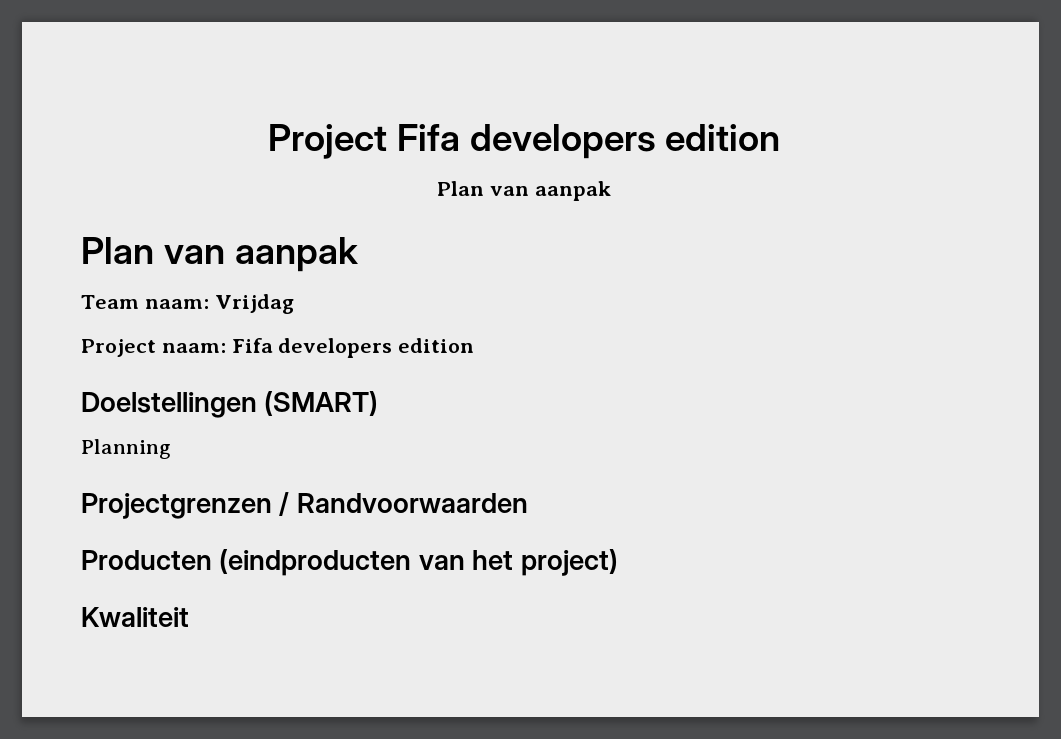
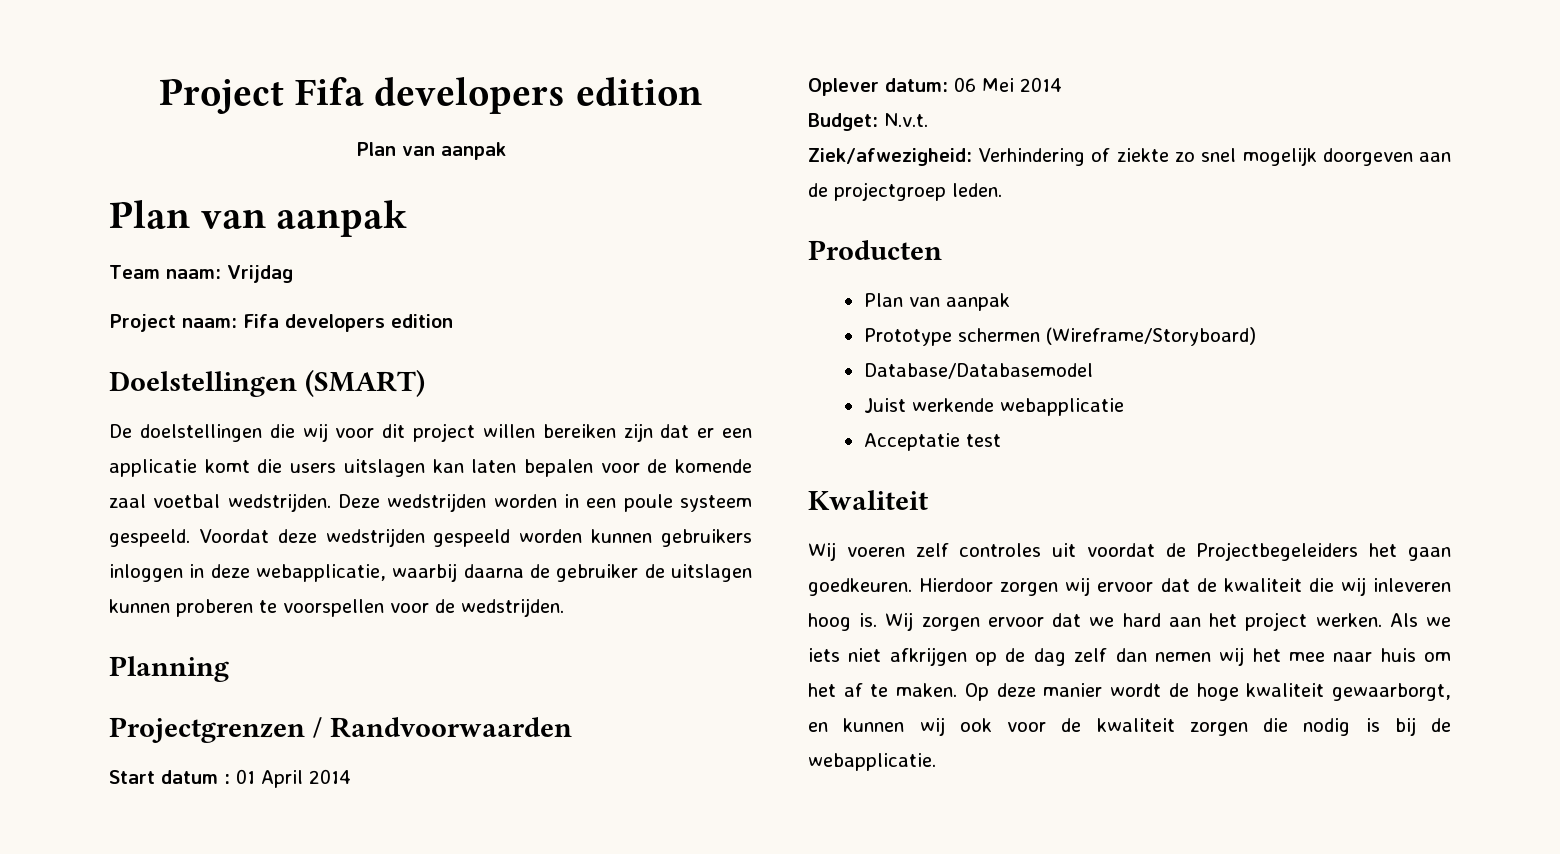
+ De doelstellingen die wij voor dit project willen bereiken zijn dat er een applicatie komt die users uitslagen kan laten bepalen voor de komende zaal voetbal wedstrijden. Deze wedstrijden worden in een poule systeem gespeeld. Voordat deze wedstrijden gespeeld worden kunnen gebruikers inloggen in deze webapplicatie, waarbij daarna de gebruiker de uitslagen kunnen proberen te voorspellen voor de wedstrijden.
  Planning
  Projectgrenzen / Randvoorwaarden
- Producten (eindproducten van het project)
+ Start datum : 01 April 2014
+ Oplever datum: 06 Mei 2014
+ Budget: N.v.t.
+ Ziek/afwezigheid: Verhindering of ziekte zo snel mogelijk doorgeven aan de projectgroep leden.
+ Producten
+ Plan van aanpak
+ Prototype schermen (Wireframe/Storyboard)
+ Database/Databasemodel
+ Juist werkende webapplicatie
+ Acceptatie test
  Kwaliteit
+ Wij voeren zelf controles uit voordat de Projectbegeleiders het gaan goedkeuren. Hierdoor zorgen wij ervoor dat de kwaliteit die wij inleveren hoog is. Wij zorgen ervoor dat we hard aan het project werken. Als we iets niet afkrijgen op de dag zelf dan nemen wij het mee naar huis om het af te maken. Op deze manier wordt de hoge kwaliteit gewaarborgt, en kunnen wij ook voor de kwaliteit zorgen die nodig is bij de webapplicatie.

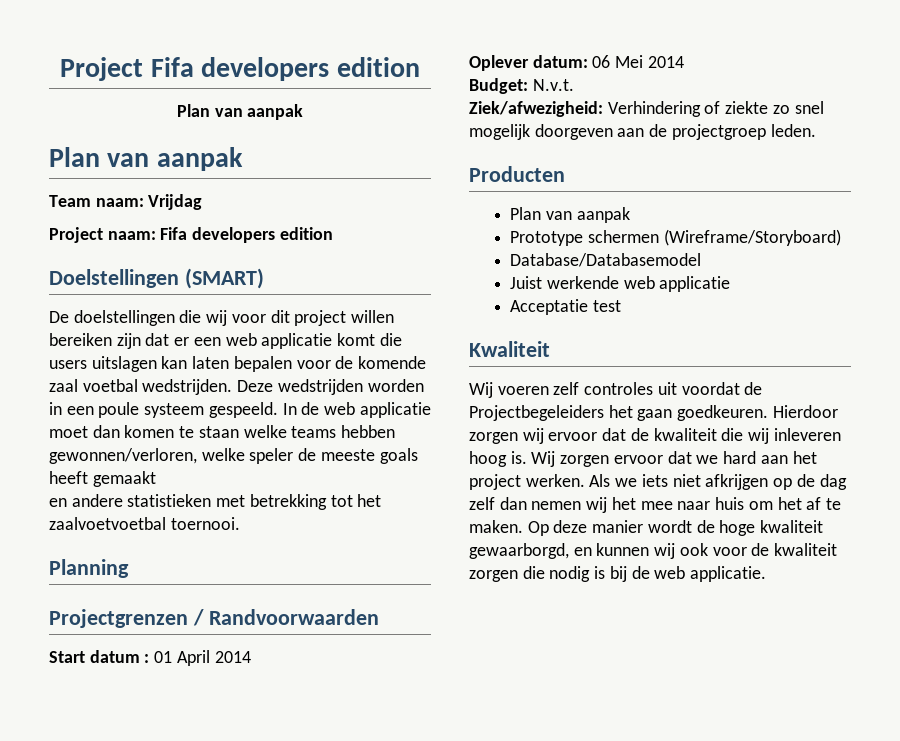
- De doelstellingen die wij voor dit project willen bereiken zijn dat er een applicatie komt die users uitslagen kan laten bepalen voor de komende zaal voetbal wedstrijden.
+ De doelstellingen die wij voor dit project willen bereiken zijn dat er een web applicatie komt die users uitslagen kan laten bepalen voor de komende zaal voetbal wedstrijden.
- Voordat deze wedstrijden gespeeld worden kunnen gebruikers inloggen in deze webapplicatie, waarbij daarna de gebruiker de uitslagen kunnen proberen te voorspellen voor de wedstrijden.
+ In de web applicatie moet dan komen te staan welke teams hebben gewonnen/verloren, welke speler de meeste goals heeft gemaakt
+ en andere statistieken met betrekking tot het zaalvoetvoetbal toernooi.
- Juist werkende webapplicatie
+ Juist werkende web applicatie
- Op deze manier wordt de hoge kwaliteit gewaarborgt, en kunnen wij ook voor de kwaliteit zorgen die nodig is bij de webapplicatie.
+ Op deze manier wordt de hoge kwaliteit gewaarborgd, en kunnen wij ook voor de kwaliteit zorgen die nodig is bij de web applicatie.

